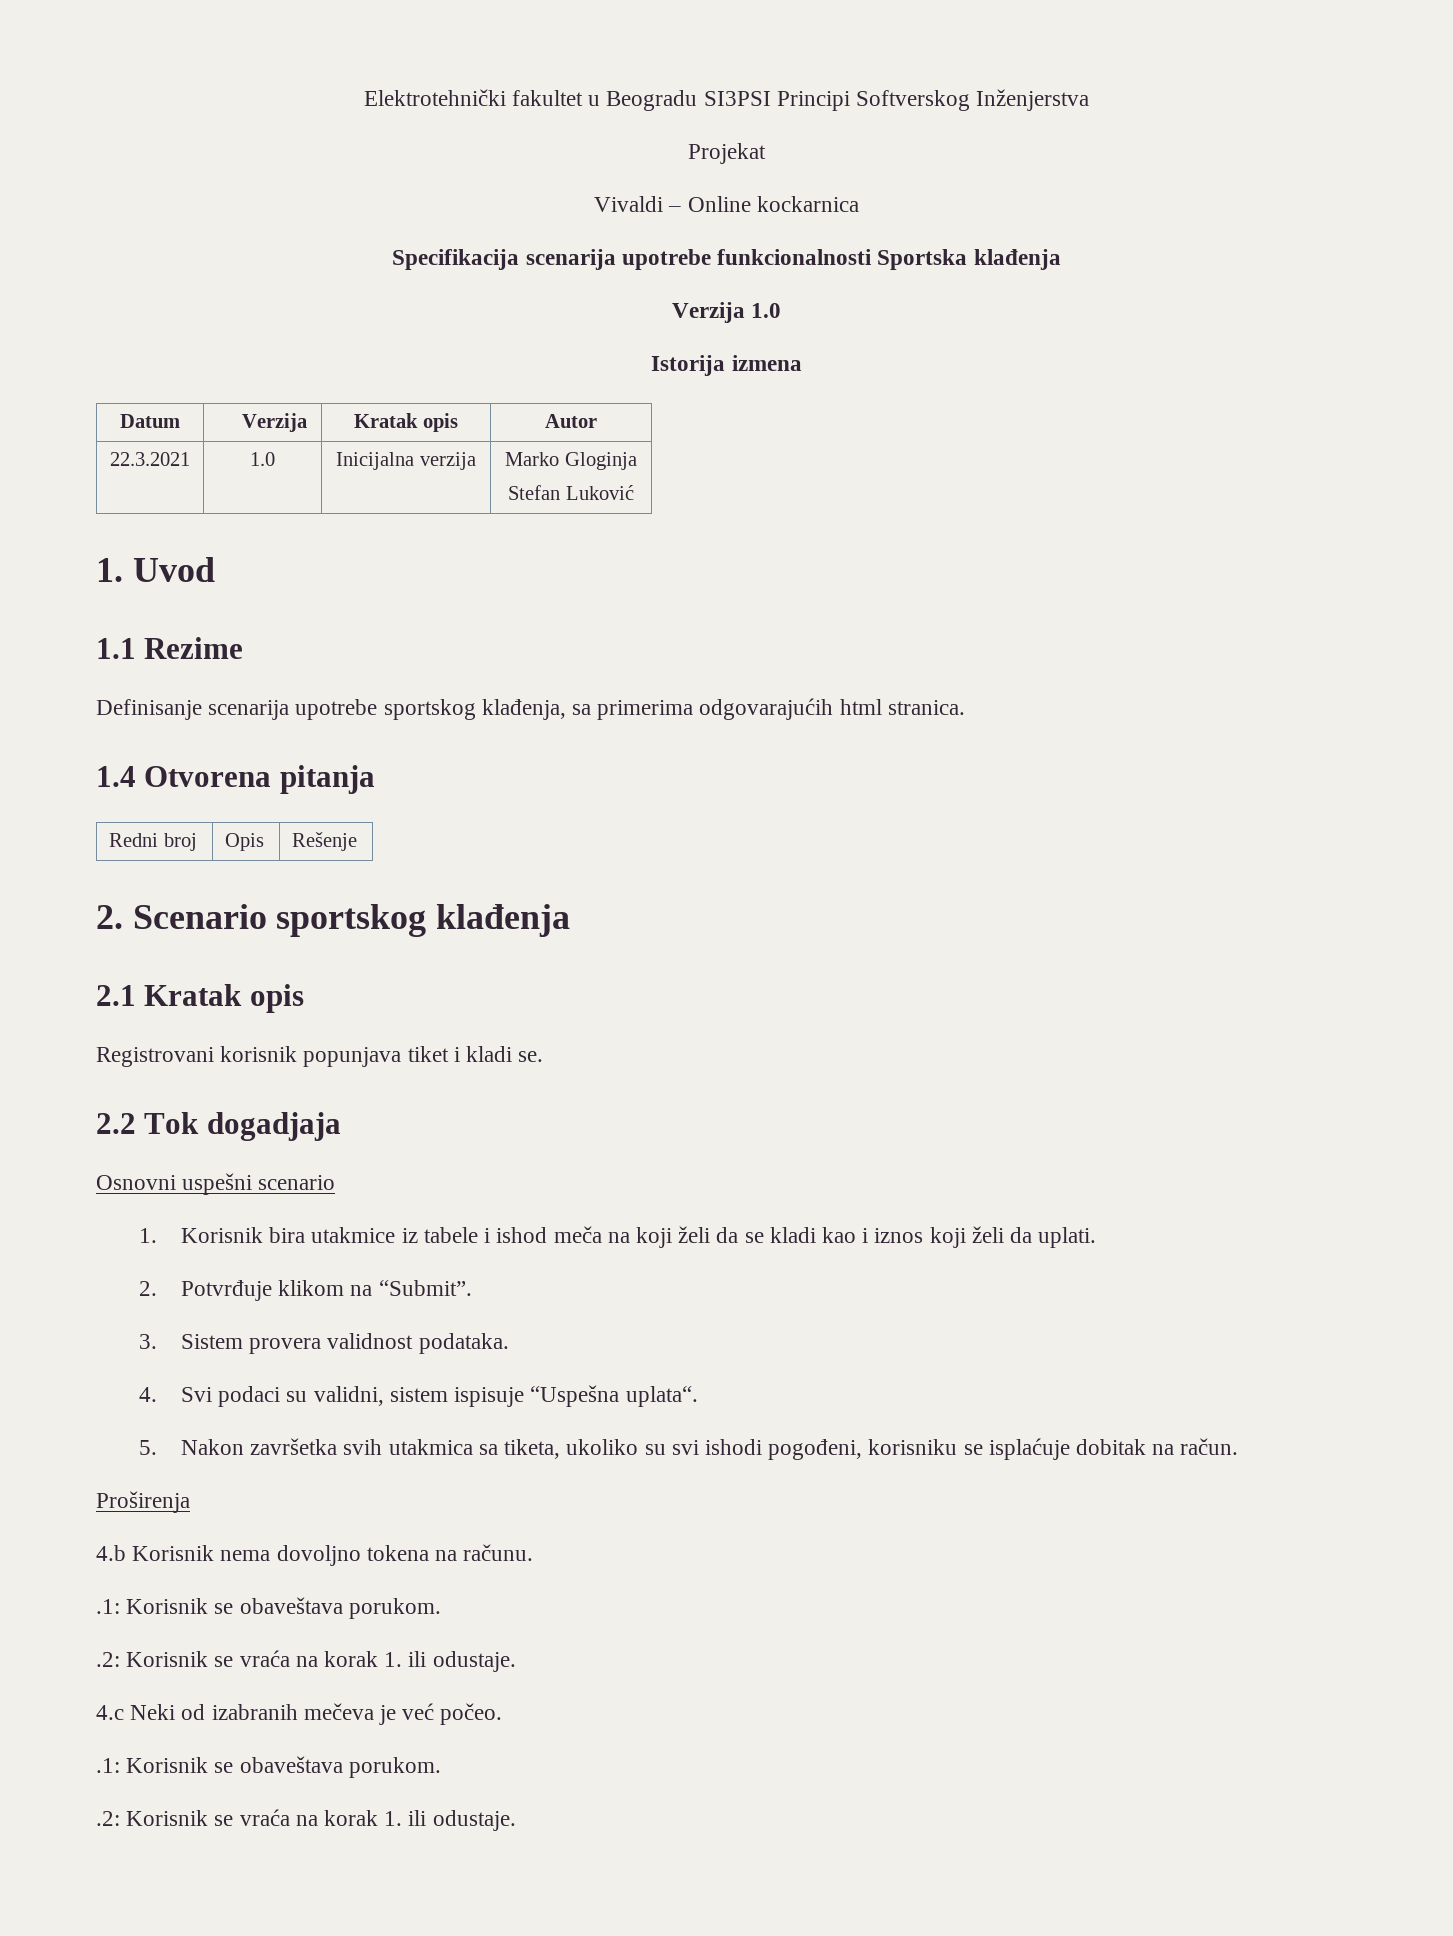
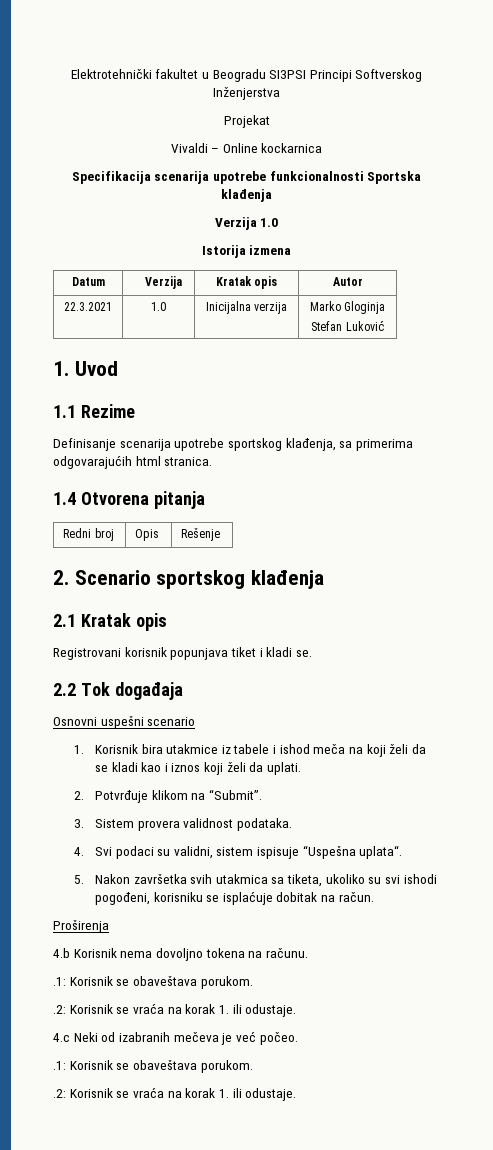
- 2.2 Tok dogadjaja
+ 2.2 Tok događaja

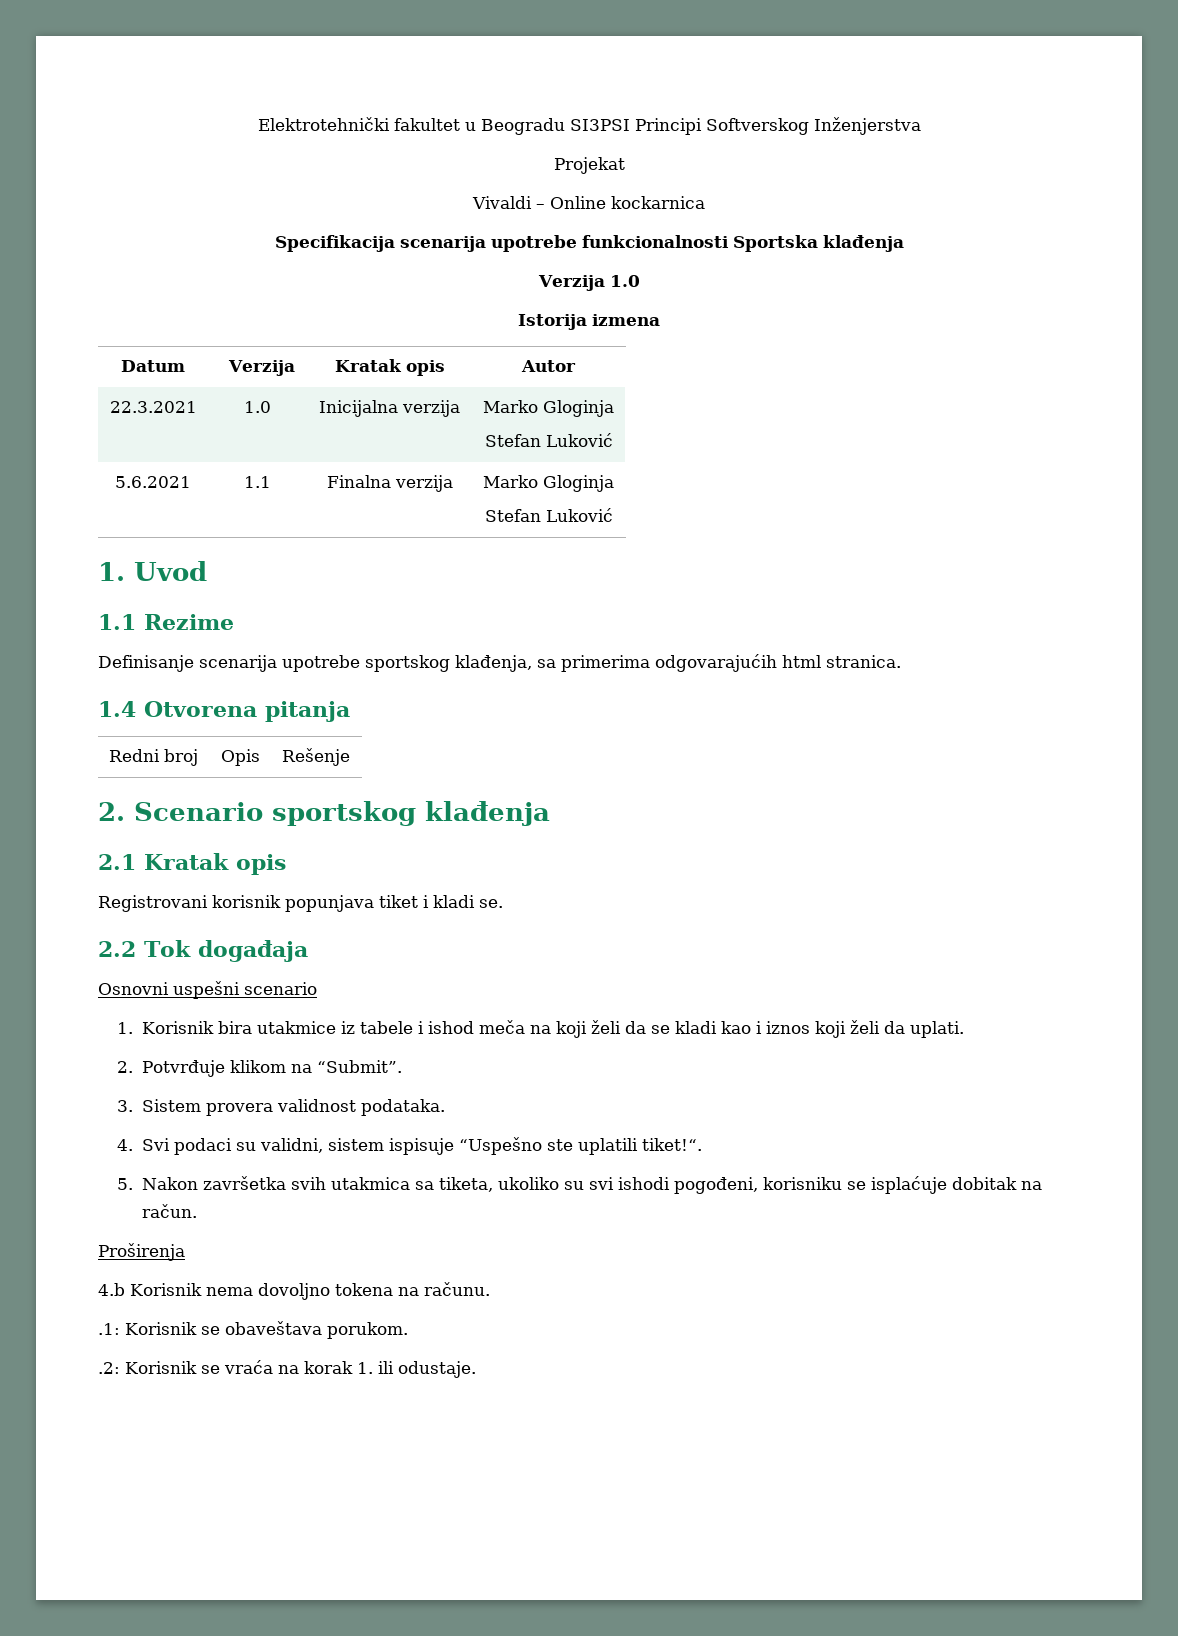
+ 5.6.2021 | 1.1 | Finalna verzija | Marko Gloginja
+ Stefan Luković
- 4. Svi podaci su validni, sistem ispisuje “Uspešna uplata“.
+ 4. Svi podaci su validni, sistem ispisuje “Uspešno ste uplatili tiket!“.
- 4.c Neki od izabranih mečeva je već počeo.
- .1: Korisnik se obaveštava porukom.
- .2: Korisnik se vraća na korak 1. ili odustaje.

